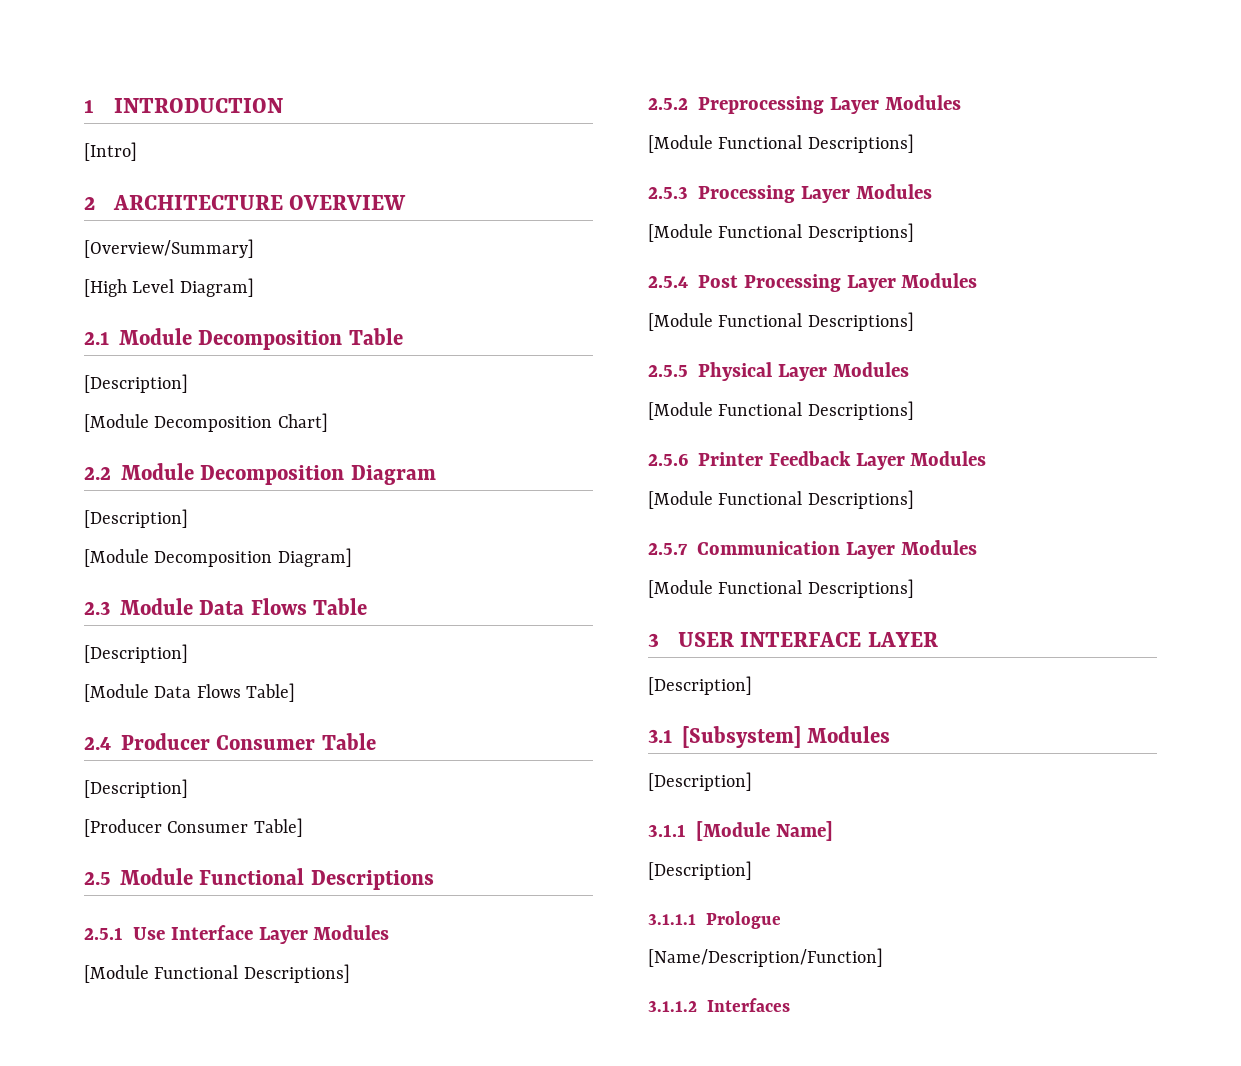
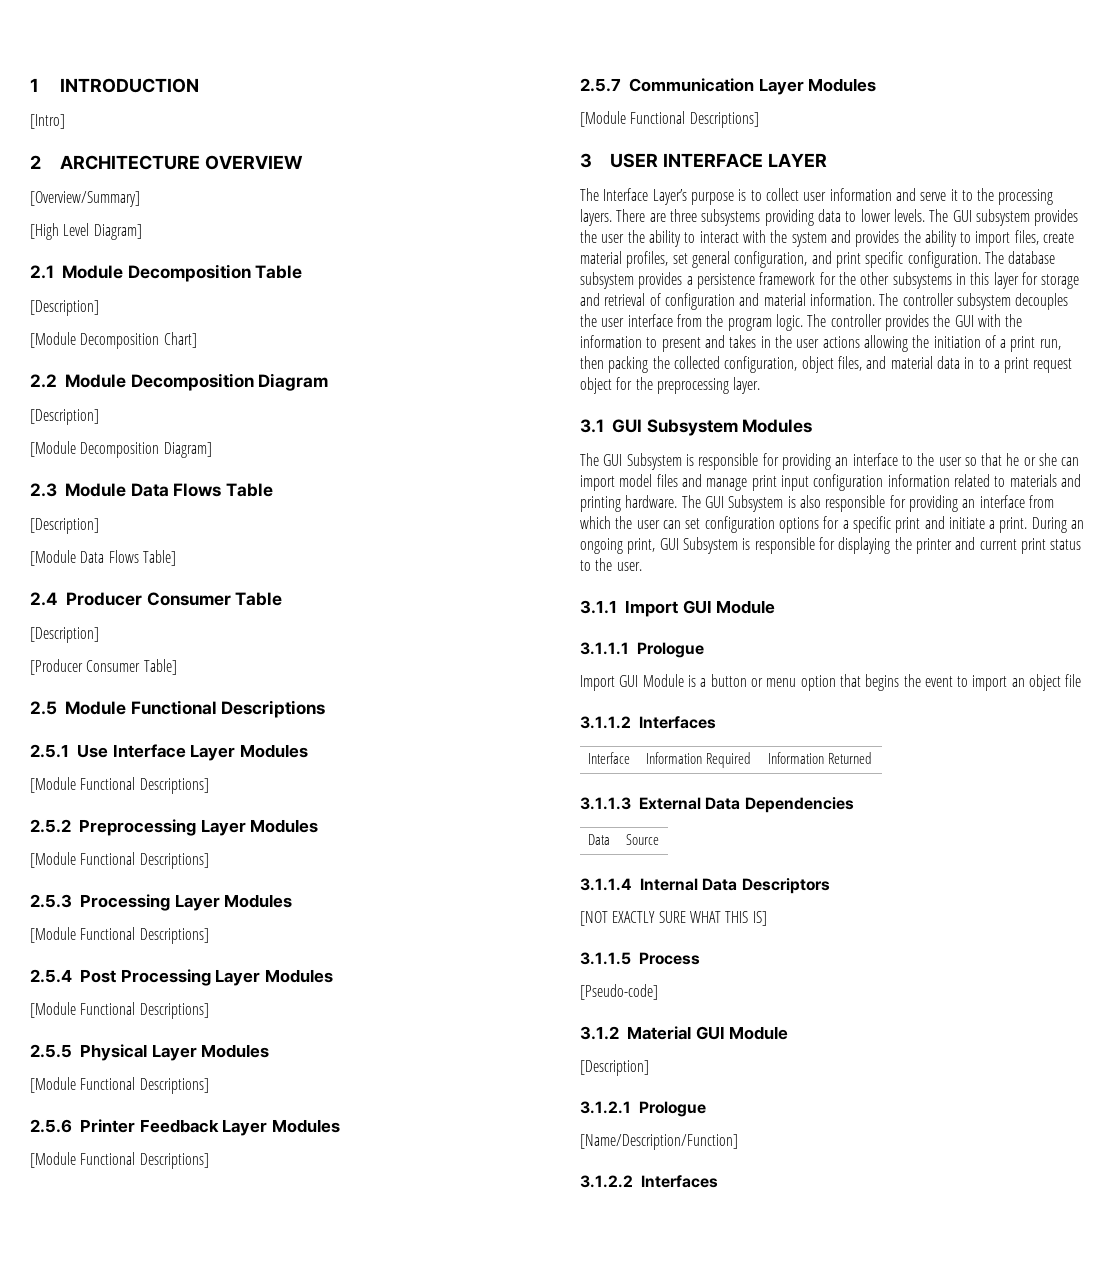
  3 USER INTERFACE LAYER
- [Description]
+ The Interface Layer’s purpose is to collect user information and serve it to the processing layers. There are three subsystems providing data to lower levels. The GUI subsystem provides the user the ability to interact with the system and provides the ability to import files, create material profiles, set general configuration, and print specific configuration. The database subsystem provides a persistence framework for the other subsystems in this layer for storage and retrieval of configuration and material information. The controller subsystem decouples the user interface from the program logic. The controller provides the GUI with the information to present and takes in the user actions allowing the initiation of a print run, then packing the collected configuration, object files, and material data in to a print request object for the preprocessing layer.
- 3.1 [Subsystem] Modules
+ 3.1 GUI Subsystem Modules
+ The GUI Subsystem is responsible for providing an interface to the user so that he or she can import model files and manage print input configuration information related to materials and printing hardware. The GUI Subsystem is also responsible for providing an interface from which the user can set configuration options for a specific print and initiate a print. During an ongoing print, GUI Subsystem is responsible for displaying the printer and current print status to the user.
+ 3.1.1 Import GUI Module
+ 3.1.1.1 Prologue
+ Import GUI Module is a button or menu option that begins the event to import an object file
+ 3.1.1.2 Interfaces
+ Interface | Information Required | Information Returned
+ 3.1.1.3 External Data Dependencies
+ Data | Source
+ 3.1.1.4 Internal Data Descriptors
+ [NOT EXACTLY SURE WHAT THIS IS]
+ 3.1.1.5 Process
+ [Pseudo-code]
+ 3.1.2 Material GUI Module
  [Description]
- 3.1.1 [Module Name]
- [Description]
- 3.1.1.1 Prologue
+ 3.1.2.1 Prologue
- 3.1.1.2 Interfaces
+ 3.1.2.2 Interfaces

